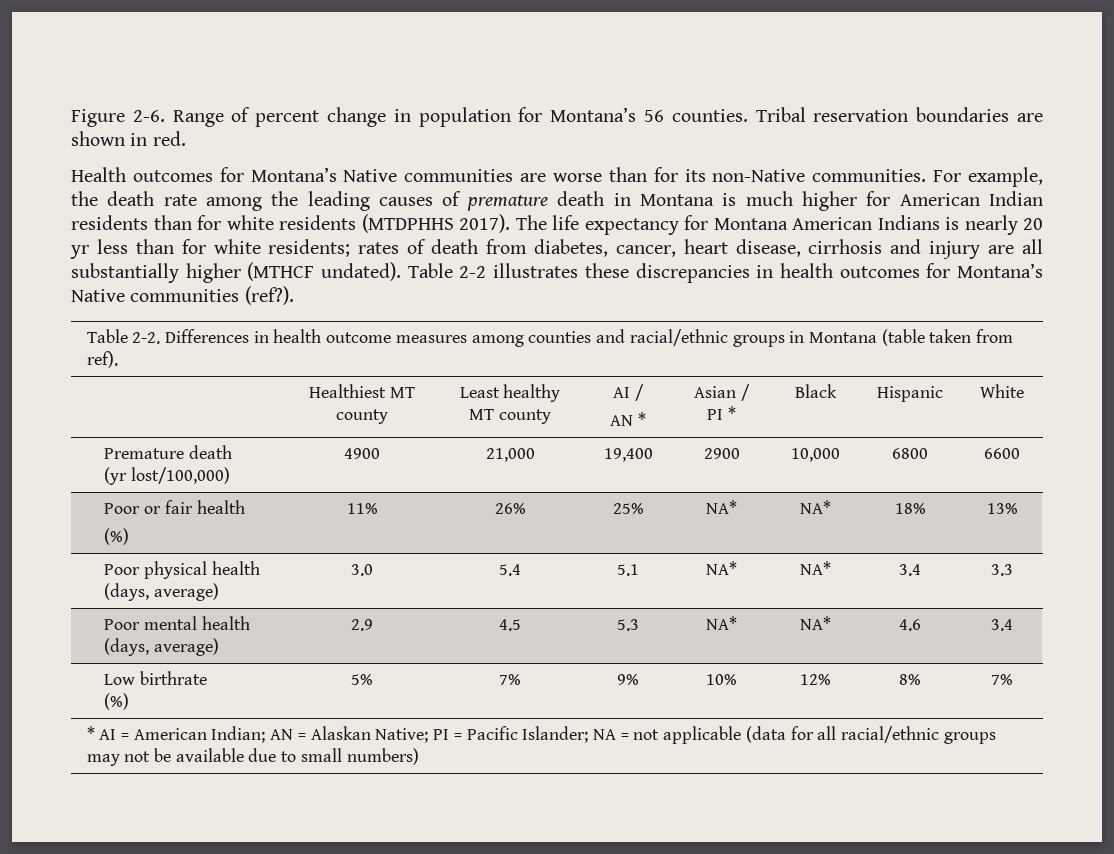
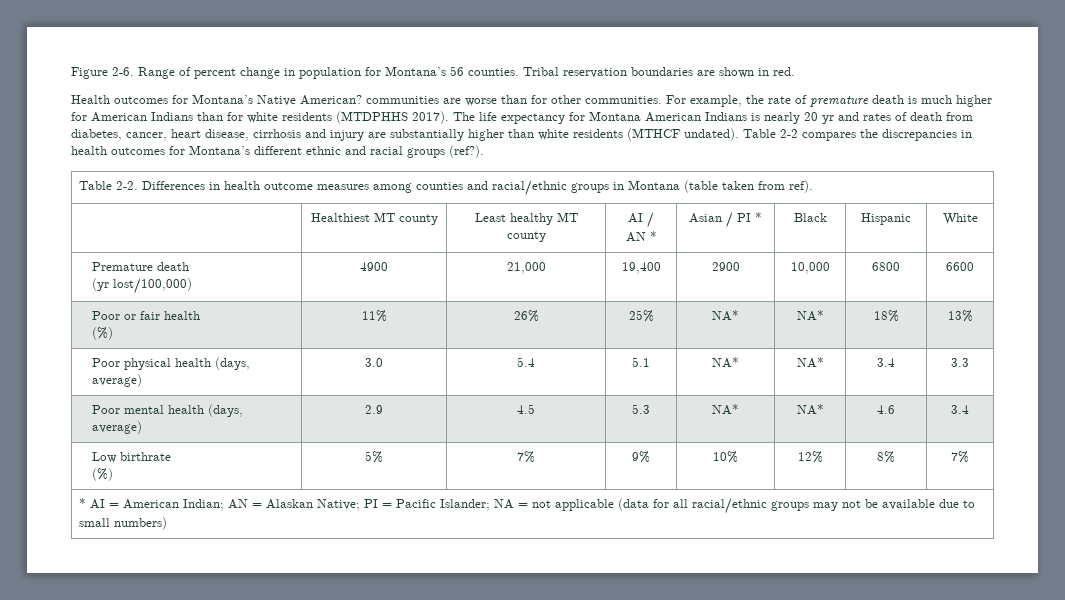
- Health outcomes for Montana’s Native communities are worse than for its non-Native communities.
+ Health outcomes for Montana’s Native American? communities are worse than for other communities.
- For example, the death rate among the leading causes of premature death in Montana is much higher for American Indian residents than for white residents (MTDPHHS 2017).
+ For example, the rate of premature death is much higher for American Indians than for white residents (MTDPHHS 2017).
- The life expectancy for Montana American Indians is nearly 20 yr less than for white residents; rates of death from diabetes, cancer, heart disease, cirrhosis and injury are all substantially higher (MTHCF undated).
+ The life expectancy for Montana American Indians is nearly 20 yr and rates of death from diabetes, cancer, heart disease, cirrhosis and injury are substantially higher than white residents (MTHCF undated).
- Table 2-2 illustrates these discrepancies in health outcomes for Montana’s Native communities (ref?).
+ Table 2-2 compares the discrepancies in health outcomes for Montana’s different ethnic and racial groups (ref?).

